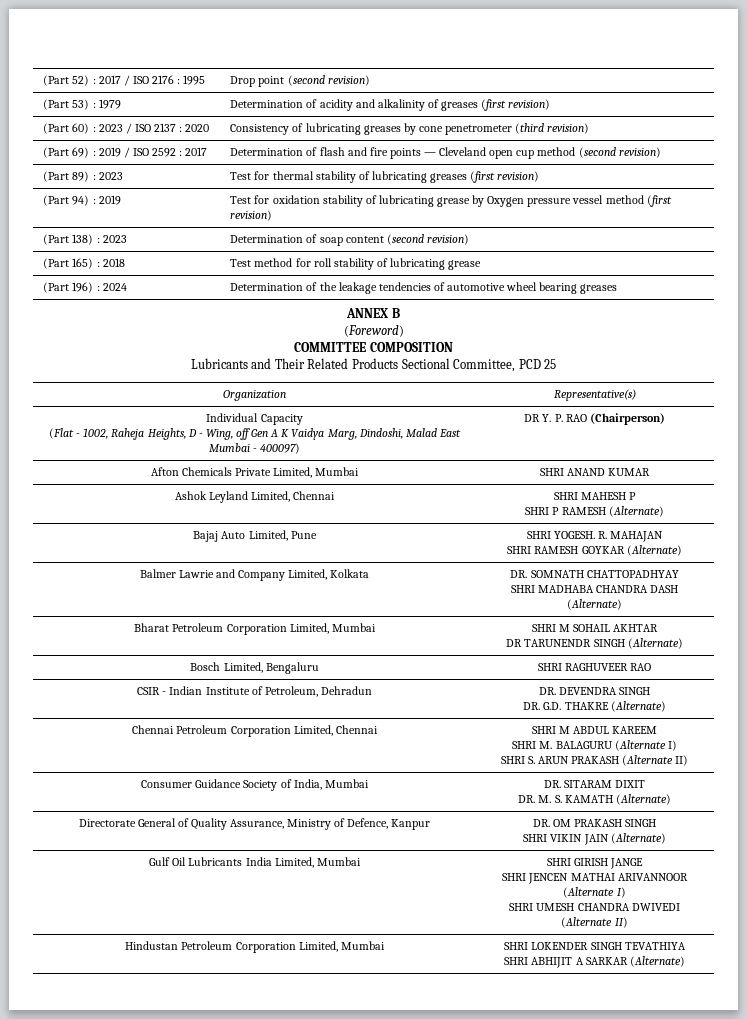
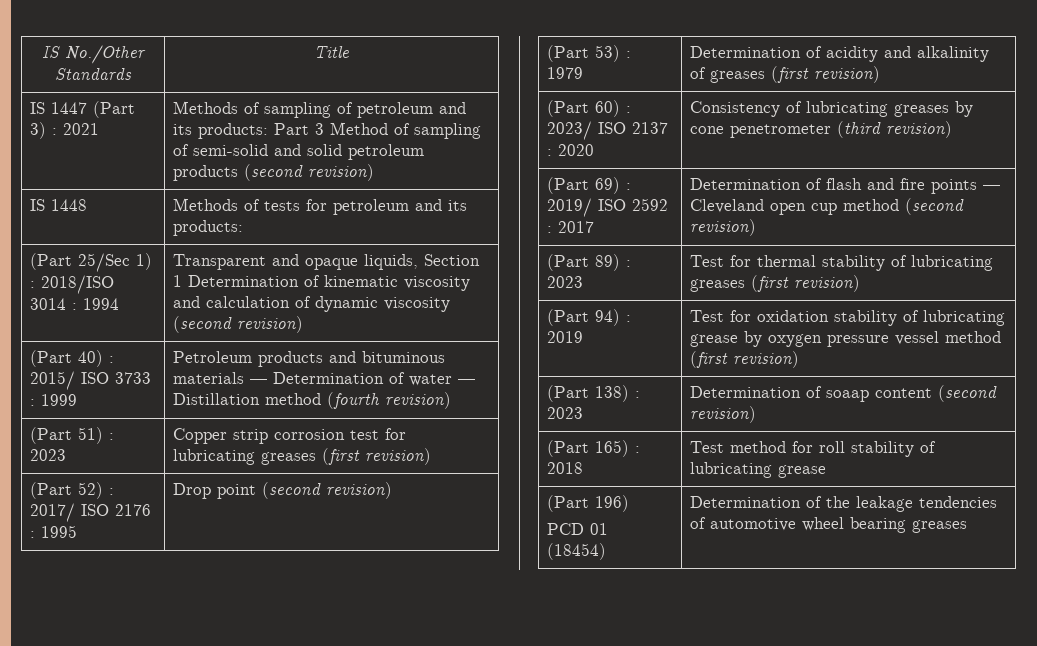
+ IS No./Other Standards | Title
+ IS 1447 (Part 3) : 2021 | Methods of sampling of petroleum and its products: Part 3 Method of sampling of semi-solid and solid petroleum products (second revision)
+ IS 1448 | Methods of tests for petroleum and its products:
+ (Part 25/Sec 1) : 2018/ISO 3014 : 1994 | Transparent and opaque liquids, Section 1 Determination of kinematic viscosity and calculation of dynamic viscosity (second revision)
+ (Part 40) : 2015/ ISO 3733 : 1999 | Petroleum products and bituminous materials — Determination of water — Distillation method (fourth revision)
+ (Part 51) : 2023 | Copper strip corrosion test for lubricating greases (first revision)
- (Part 52) : 2017 / ISO 2176 : 1995 | Drop point (second revision)
+ (Part 52) : 2017/ ISO 2176 : 1995 | Drop point (second revision)
- (Part 60) : 2023 / ISO 2137 : 2020 | Consistency of lubricating greases by cone penetrometer (third revision)
+ (Part 60) : 2023/ ISO 2137 : 2020 | Consistency of lubricating greases by cone penetrometer (third revision)
- (Part 69) : 2019 / ISO 2592 : 2017 | Determination of flash and fire points — Cleveland open cup method (second revision)
+ (Part 69) : 2019/ ISO 2592 : 2017 | Determination of flash and fire points — Cleveland open cup method (second revision)
- (Part 94) : 2019 | Test for oxidation stability of lubricating grease by Oxygen pressure vessel method (first revision)
+ (Part 94) : 2019 | Test for oxidation stability of lubricating grease by oxygen pressure vessel method (first revision)
- (Part 138) : 2023 | Determination of soap content (second revision)
+ (Part 138) : 2023 | Determination of soaap content (second revision)
- (Part 196) : 2024 | Determination of the leakage tendencies of automotive wheel bearing greases
+ (Part 196)
+ PCD 01 (18454) | Determination of the leakage tendencies of automotive wheel bearing greases
- ANNEX B
- (Foreword)
- COMMITTEE COMPOSITION
- Lubricants and Their Related Products Sectional Committee, PCD 25
- Organization | Representative(s)
- Individual Capacity
- (Flat - 1002, Raheja Heights, D - Wing, off Gen A K Vaidya Marg, Dindoshi, Malad East Mumbai - 400097) | DR Y. P. RAO (Chairperson)
- Afton Chemicals Private Limited, Mumbai | SHRI ANAND KUMAR
- Ashok Leyland Limited, Chennai | SHRI MAHESH P
- SHRI P RAMESH (Alternate)
- Bajaj Auto Limited, Pune | SHRI YOGESH. R. MAHAJAN
- SHRI RAMESH GOYKAR (Alternate)
- Balmer Lawrie and Company Limited, Kolkata | DR. SOMNATH CHATTOPADHYAY
- SHRI MADHABA CHANDRA DASH (Alternate)
- Bharat Petroleum Corporation Limited, Mumbai | SHRI M SOHAIL AKHTAR
- DR TARUNENDR SINGH (Alternate)
- Bosch Limited, Bengaluru | SHRI RAGHUVEER RAO
- CSIR - Indian Institute of Petroleum, Dehradun | DR. DEVENDRA SINGH
- DR. G.D. THAKRE (Alternate)
- Chennai Petroleum Corporation Limited, Chennai | SHRI M ABDUL KAREEM
- SHRI M. BALAGURU (Alternate I)
- SHRI S. ARUN PRAKASH (Alternate II)
- Consumer Guidance Society of India, Mumbai | DR. SITARAM DIXIT
- DR. M. S. KAMATH (Alternate)
- Directorate General of Quality Assurance, Ministry of Defence, Kanpur | DR. OM PRAKASH SINGH
- SHRI VIKIN JAIN (Alternate)
- Gulf Oil Lubricants India Limited, Mumbai | SHRI GIRISH JANGE
- SHRI JENCEN MATHAI ARIVANNOOR (Alternate I)
- SHRI UMESH CHANDRA DWIVEDI (Alternate II)
- Hindustan Petroleum Corporation Limited, Mumbai | SHRI LOKENDER SINGH TEVATHIYA
- SHRI ABHIJIT A SARKAR (Alternate)

